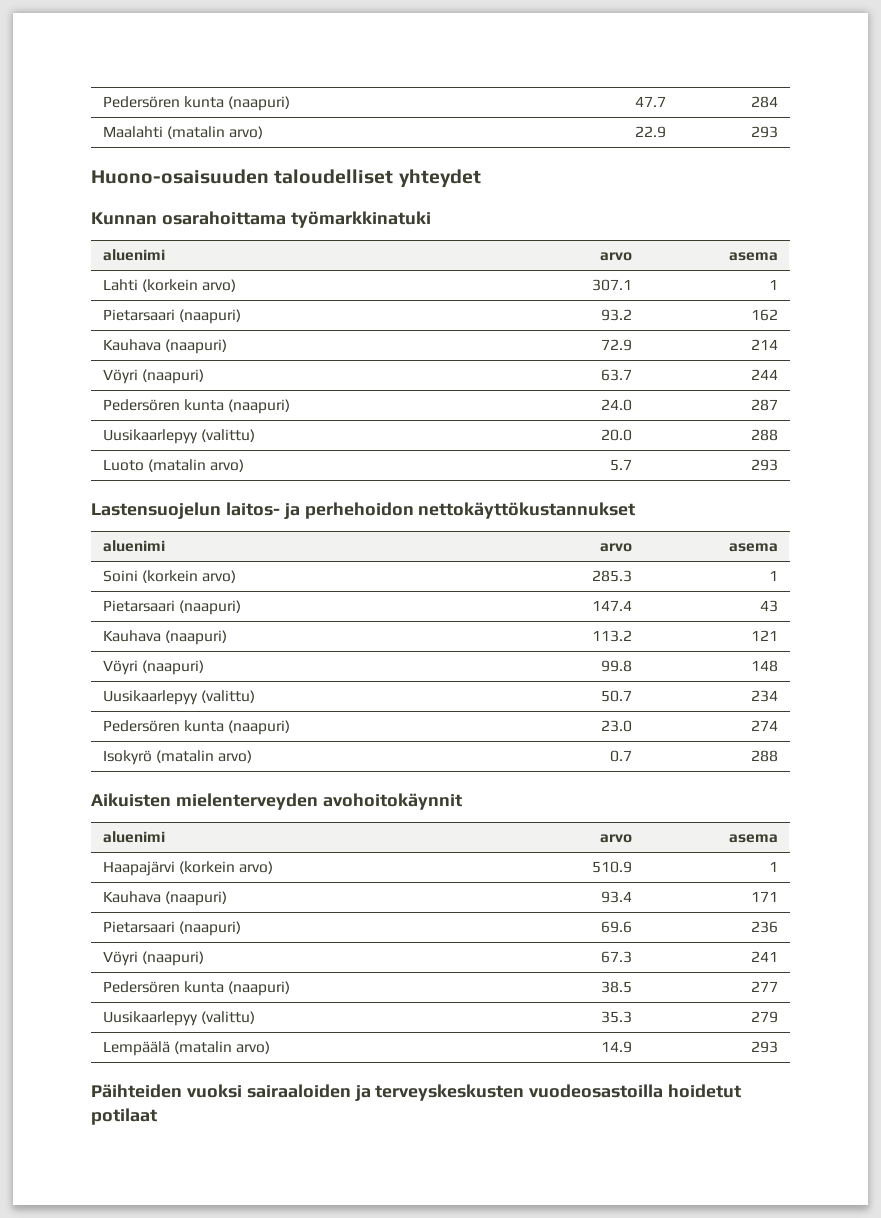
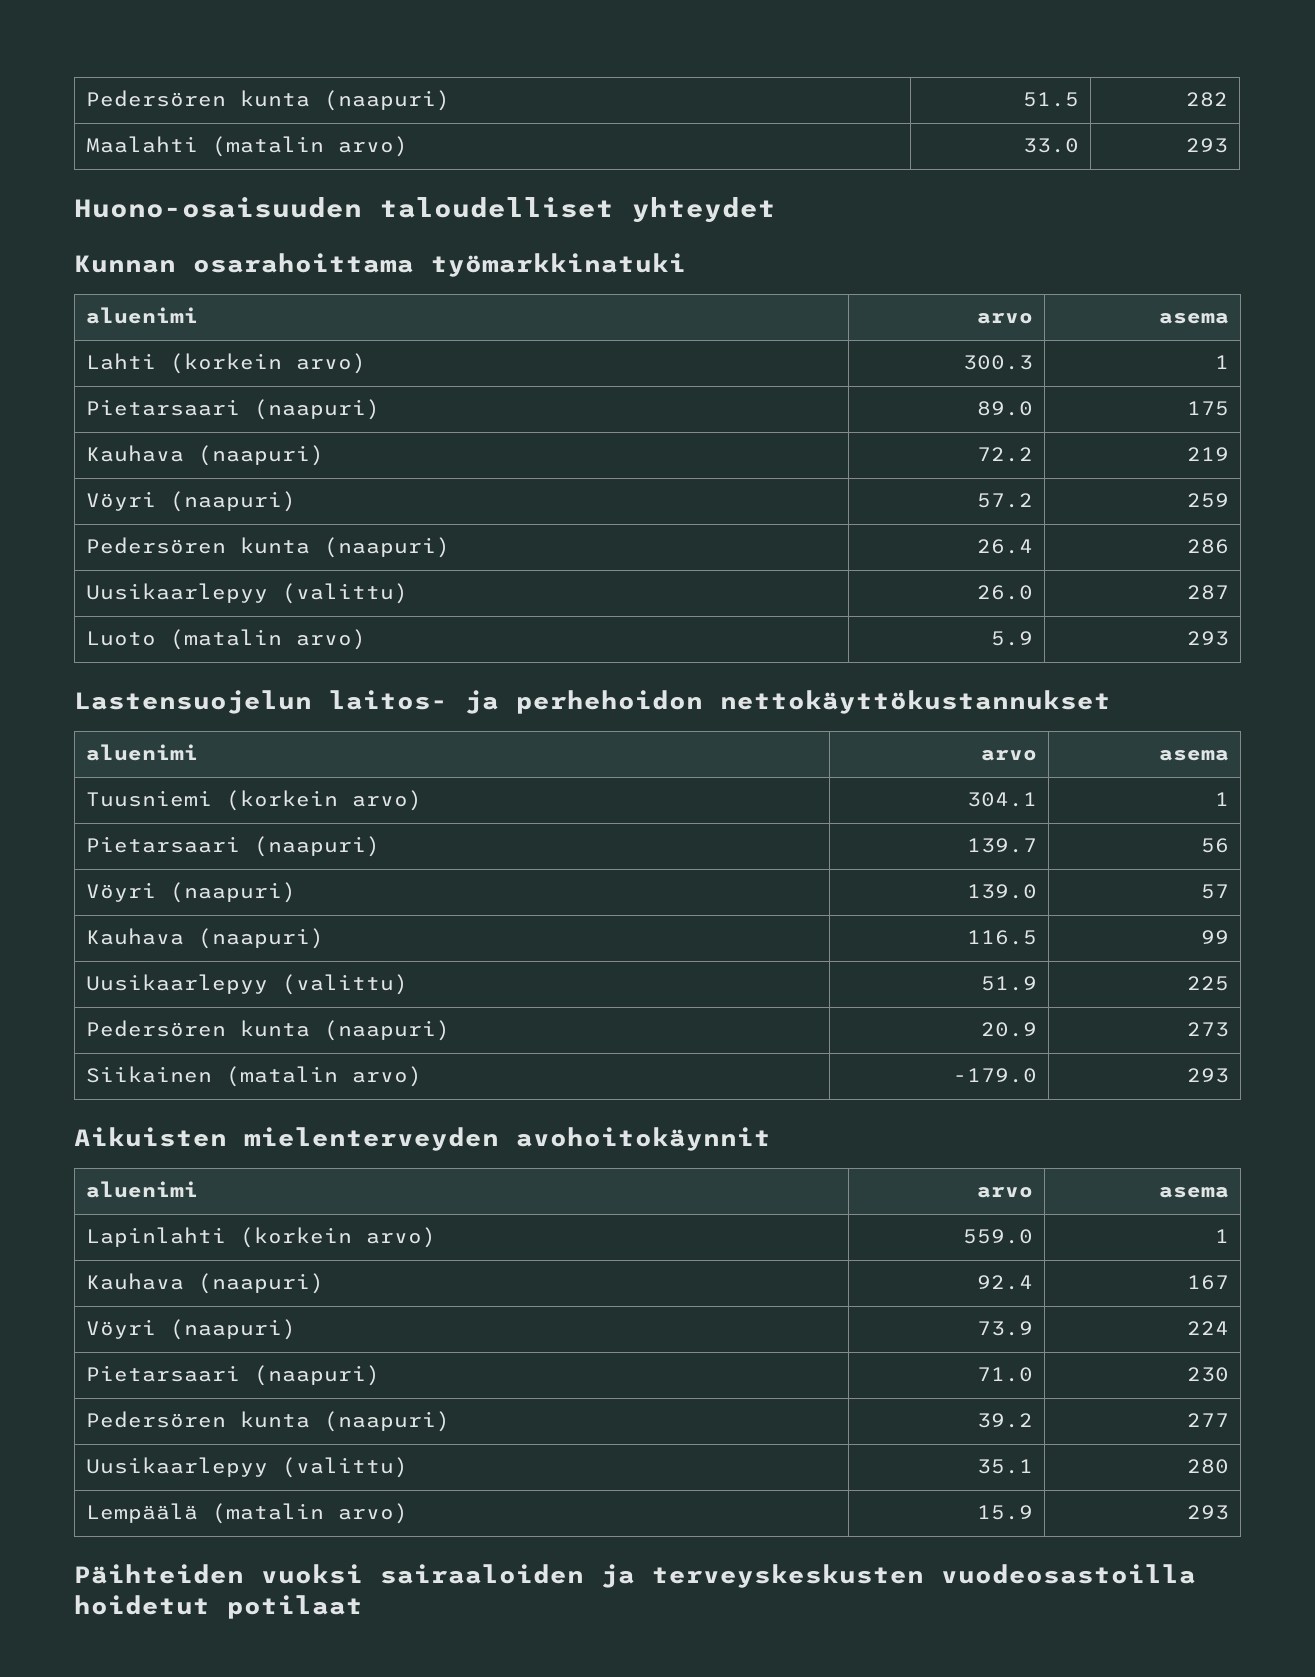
- Pedersören kunta (naapuri) | 47.7 | 284
+ Pedersören kunta (naapuri) | 51.5 | 282
- Maalahti (matalin arvo) | 22.9 | 293
+ Maalahti (matalin arvo) | 33.0 | 293
- Lahti (korkein arvo) | 307.1 | 1
- Pietarsaari (naapuri) | 93.2 | 162
- Kauhava (naapuri) | 72.9 | 214
- Vöyri (naapuri) | 63.7 | 244
- Pedersören kunta (naapuri) | 24.0 | 287
- Uusikaarlepyy (valittu) | 20.0 | 288
+ Lahti (korkein arvo) | 300.3 | 1
+ Pietarsaari (naapuri) | 89.0 | 175
+ Kauhava (naapuri) | 72.2 | 219
+ Vöyri (naapuri) | 57.2 | 259
+ Pedersören kunta (naapuri) | 26.4 | 286
+ Uusikaarlepyy (valittu) | 26.0 | 287
- Luoto (matalin arvo) | 5.7 | 293
+ Luoto (matalin arvo) | 5.9 | 293
- Soini (korkein arvo) | 285.3 | 1
- Pietarsaari (naapuri) | 147.4 | 43
- Kauhava (naapuri) | 113.2 | 121
- Vöyri (naapuri) | 99.8 | 148
- Uusikaarlepyy (valittu) | 50.7 | 234
- Pedersören kunta (naapuri) | 23.0 | 274
- Isokyrö (matalin arvo) | 0.7 | 288
+ Tuusniemi (korkein arvo) | 304.1 | 1
+ Pietarsaari (naapuri) | 139.7 | 56
+ Vöyri (naapuri) | 139.0 | 57
+ Kauhava (naapuri) | 116.5 | 99
+ Uusikaarlepyy (valittu) | 51.9 | 225
+ Pedersören kunta (naapuri) | 20.9 | 273
+ Siikainen (matalin arvo) | -179.0 | 293
- Haapajärvi (korkein arvo) | 510.9 | 1
+ Lapinlahti (korkein arvo) | 559.0 | 1
- Kauhava (naapuri) | 93.4 | 171
- Pietarsaari (naapuri) | 69.6 | 236
- Vöyri (naapuri) | 67.3 | 241
- Pedersören kunta (naapuri) | 38.5 | 277
+ Kauhava (naapuri) | 92.4 | 167
+ Vöyri (naapuri) | 73.9 | 224
+ Pietarsaari (naapuri) | 71.0 | 230
+ Pedersören kunta (naapuri) | 39.2 | 277
- Uusikaarlepyy (valittu) | 35.3 | 279
+ Uusikaarlepyy (valittu) | 35.1 | 280
- Lempäälä (matalin arvo) | 14.9 | 293
+ Lempäälä (matalin arvo) | 15.9 | 293

